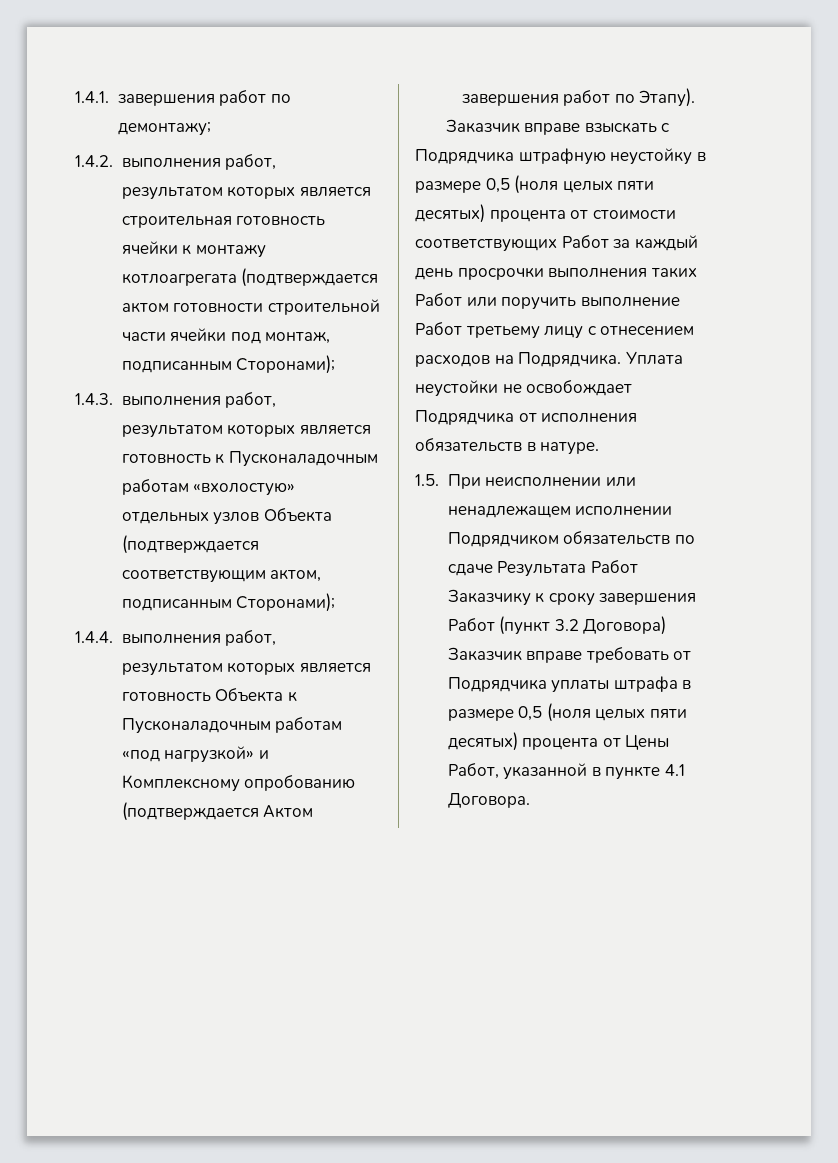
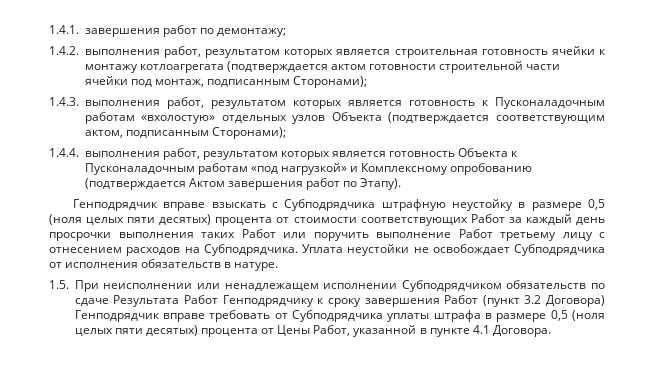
- Заказчик вправе взыскать с Подрядчика штрафную неустойку в размере 0,5 (ноля целых пяти десятых) процента от стоимости соответствующих Работ за каждый день просрочки выполнения таких Работ или поручить выполнение Работ третьему лицу с отнесением расходов на Подрядчика.
+ Генподрядчик вправе взыскать с Субподрядчика штрафную неустойку в размере 0,5 (ноля целых пяти десятых) процента от стоимости соответствующих Работ за каждый день просрочки выполнения таких Работ или поручить выполнение Работ третьему лицу с отнесением расходов на Субподрядчика.
- Уплата неустойки не освобождает Подрядчика от исполнения обязательств в натуре.
+ Уплата неустойки не освобождает Субподрядчика от исполнения обязательств в натуре.
- 1.5. При неисполнении или ненадлежащем исполнении Подрядчиком обязательств по сдаче Результата Работ Заказчику к сроку завершения Работ (пункт 3.2 Договора) Заказчик вправе требовать от Подрядчика уплаты штрафа в размере 0,5 (ноля целых пяти десятых) процента от Цены Работ, указанной в пункте 4.1 Договора.
+ 1.5. При неисполнении или ненадлежащем исполнении Субподрядчиком обязательств по сдаче Результата Работ Генподрядчику к сроку завершения Работ (пункт 3.2 Договора) Генподрядчик вправе требовать от Субподрядчика уплаты штрафа в размере 0,5 (ноля целых пяти десятых) процента от Цены Работ, указанной в пункте 4.1 Договора.

